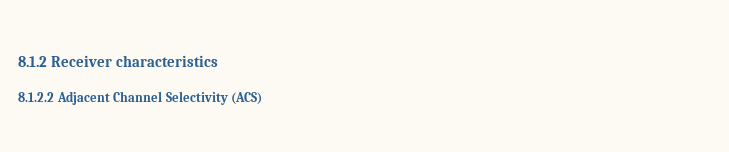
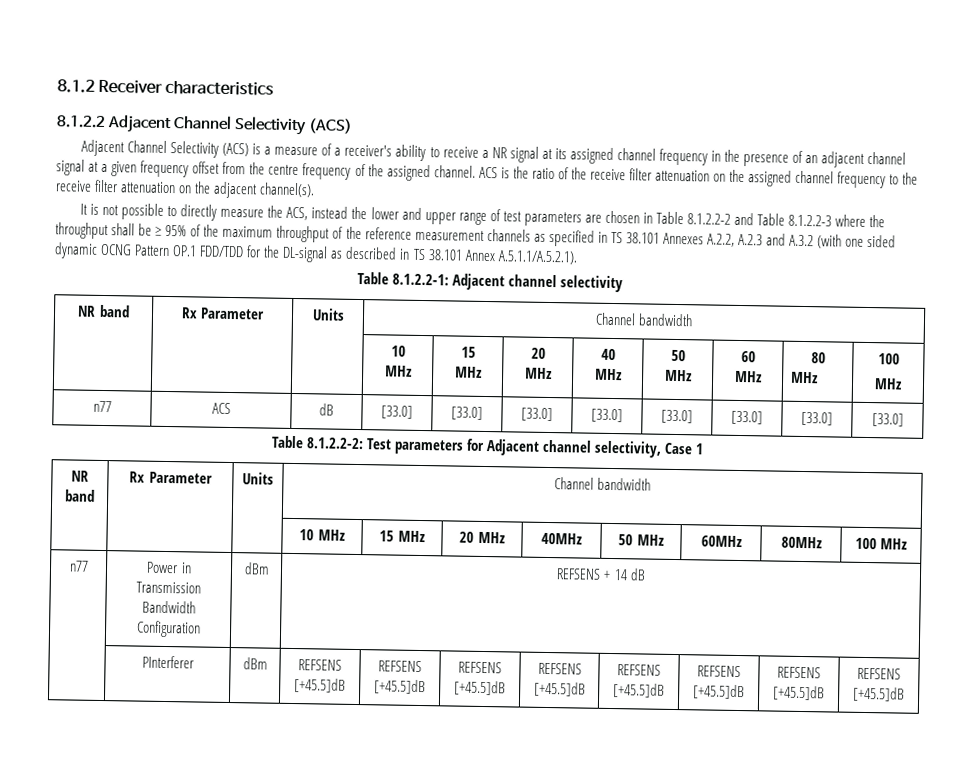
+ Adjacent Channel Selectivity (ACS) is a measure of a receiver's ability to receive a NR signal at its assigned channel frequency in the presence of an adjacent channel signal at a given frequency offset from the centre frequency of the assigned channel. ACS is the ratio of the receive filter attenuation on the assigned channel frequency to the receive filter attenuation on the adjacent channel(s).
+ It is not possible to directly measure the ACS, instead the lower and upper range of test parameters are chosen in Table 8.1.2.2-2 and Table 8.1.2.2-3 where the throughput shall be ≥ 95% of the maximum throughput of the reference measurement channels as specified in TS 38.101 Annexes A.2.2, A.2.3 and A.3.2 (with one sided dynamic OCNG Pattern OP.1 FDD/TDD for the DL-signal as described in TS 38.101 Annex A.5.1.1/A.5.2.1).
+ Table 8.1.2.2-1: Adjacent channel selectivity
+ NR band | Rx Parameter | Units | Channel bandwidth
+ | | | 10
+ MHz | 15
+ MHz | 20
+ MHz | 40
+ MHz | 50
+ MHz | 60
+ MHz | 80
+ MHz | 100
+ MHz
+ n77 | ACS | dB | [33.0] | [33.0] | [33.0] | [33.0] | [33.0] | [33.0] | [33.0] | [33.0]
+ Table 8.1.2.2-2: Test parameters for Adjacent channel selectivity, Case 1
+ NR band | Rx Parameter | Units | Channel bandwidth
+ | | | 10 MHz | 15 MHz | 20 MHz | 40MHz | 50 MHz | 60MHz | 80MHz | 100 MHz
+ n77 | Power in Transmission Bandwidth Configuration | dBm | REFSENS + 14 dB
+ | PInterferer | dBm | REFSENS [+45.5]dB | REFSENS [+45.5]dB | REFSENS [+45.5]dB | REFSENS [+45.5]dB | REFSENS [+45.5]dB | REFSENS [+45.5]dB | REFSENS [+45.5]dB | REFSENS [+45.5]dB

